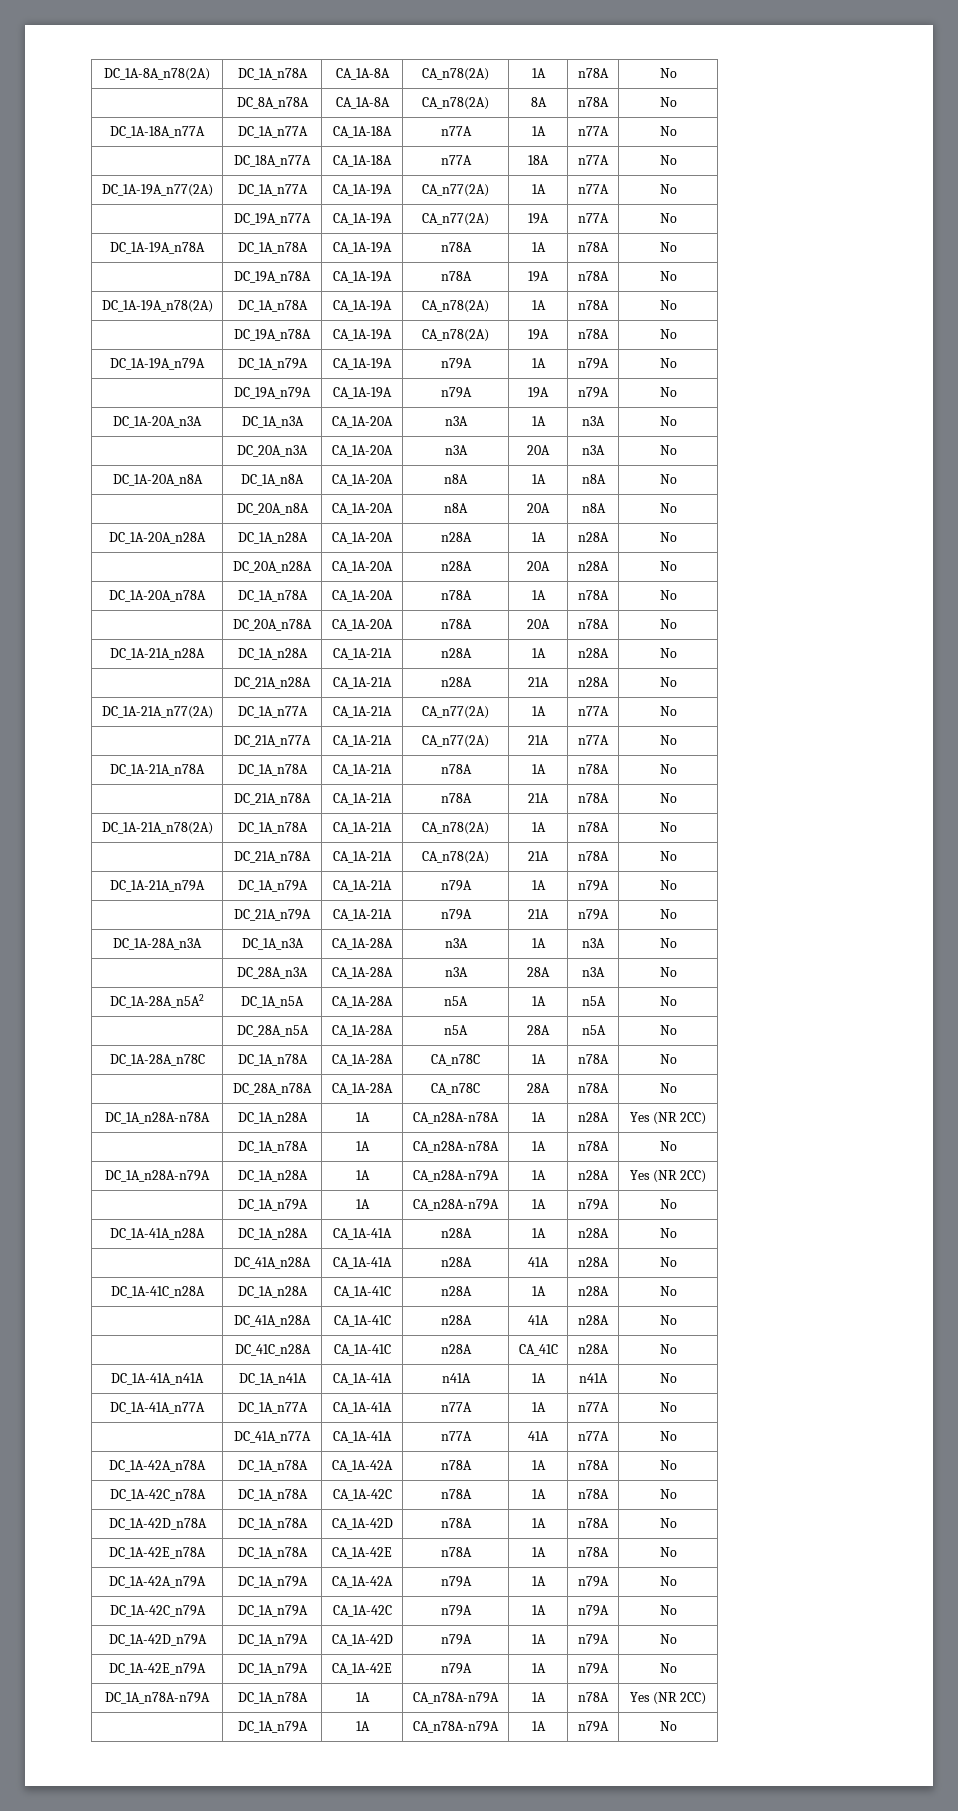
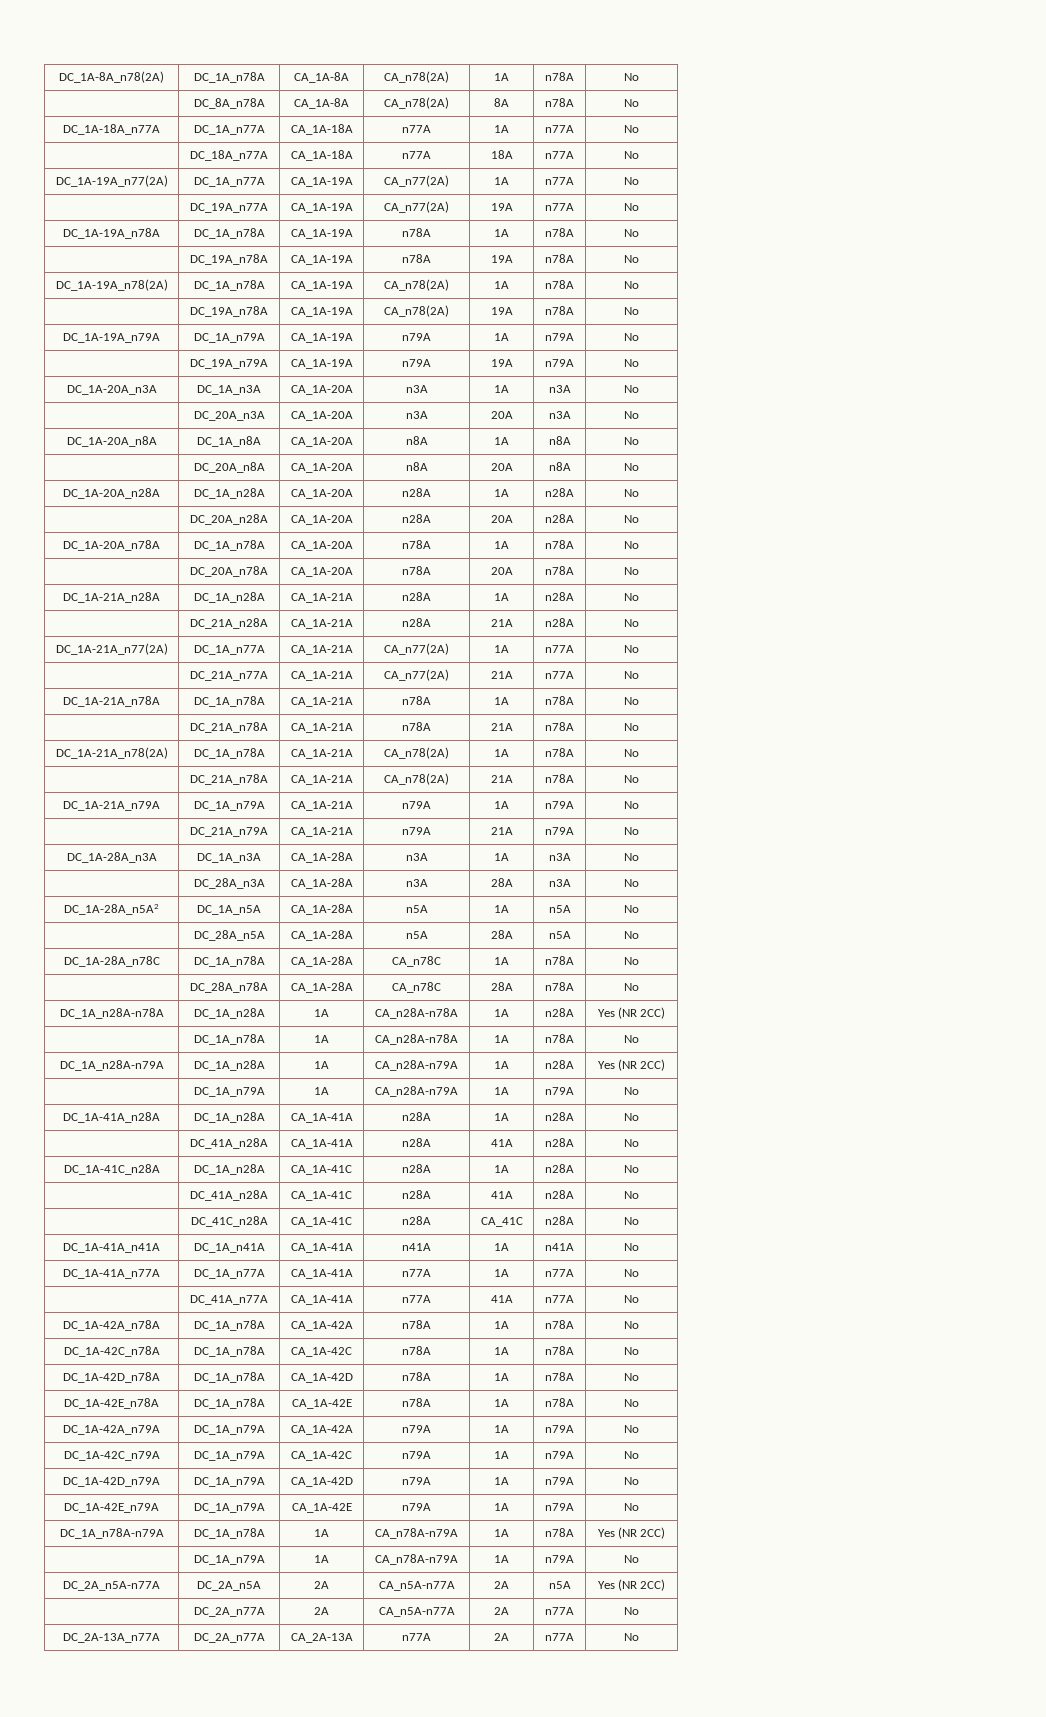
+ DC_2A_n5A-n77A | DC_2A_n5A | 2A | CA_n5A-n77A | 2A | n5A | Yes (NR 2CC)
+ | DC_2A_n77A | 2A | CA_n5A-n77A | 2A | n77A | No
+ DC_2A-13A_n77A | DC_2A_n77A | CA_2A-13A | n77A | 2A | n77A | No

